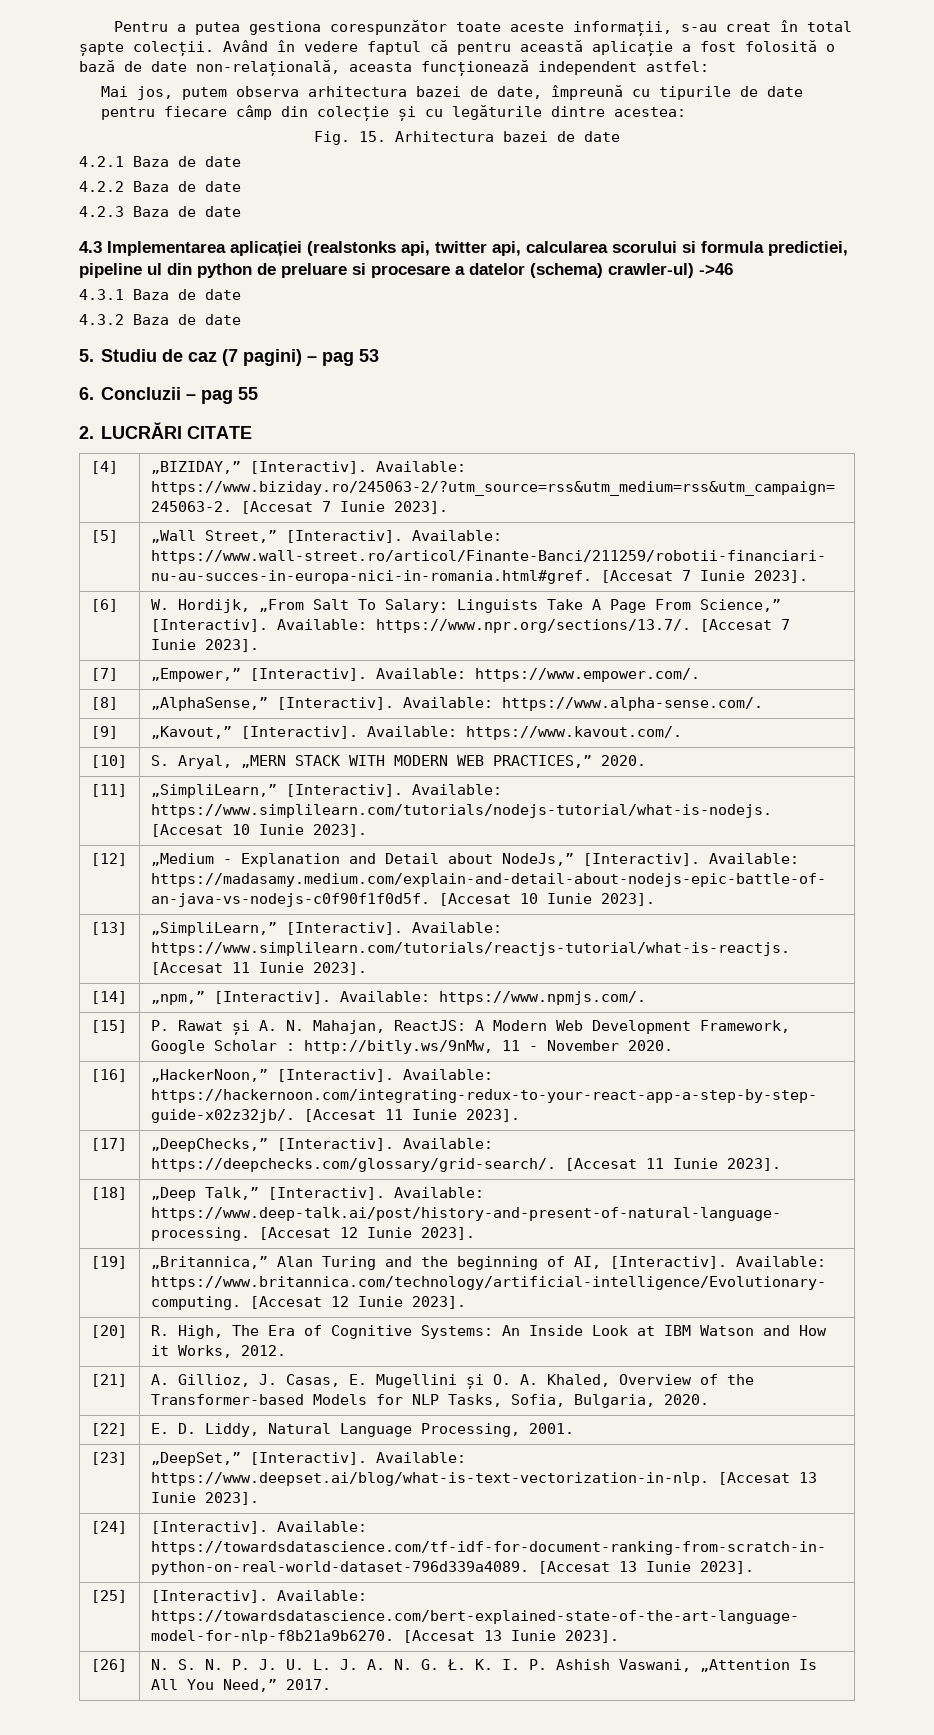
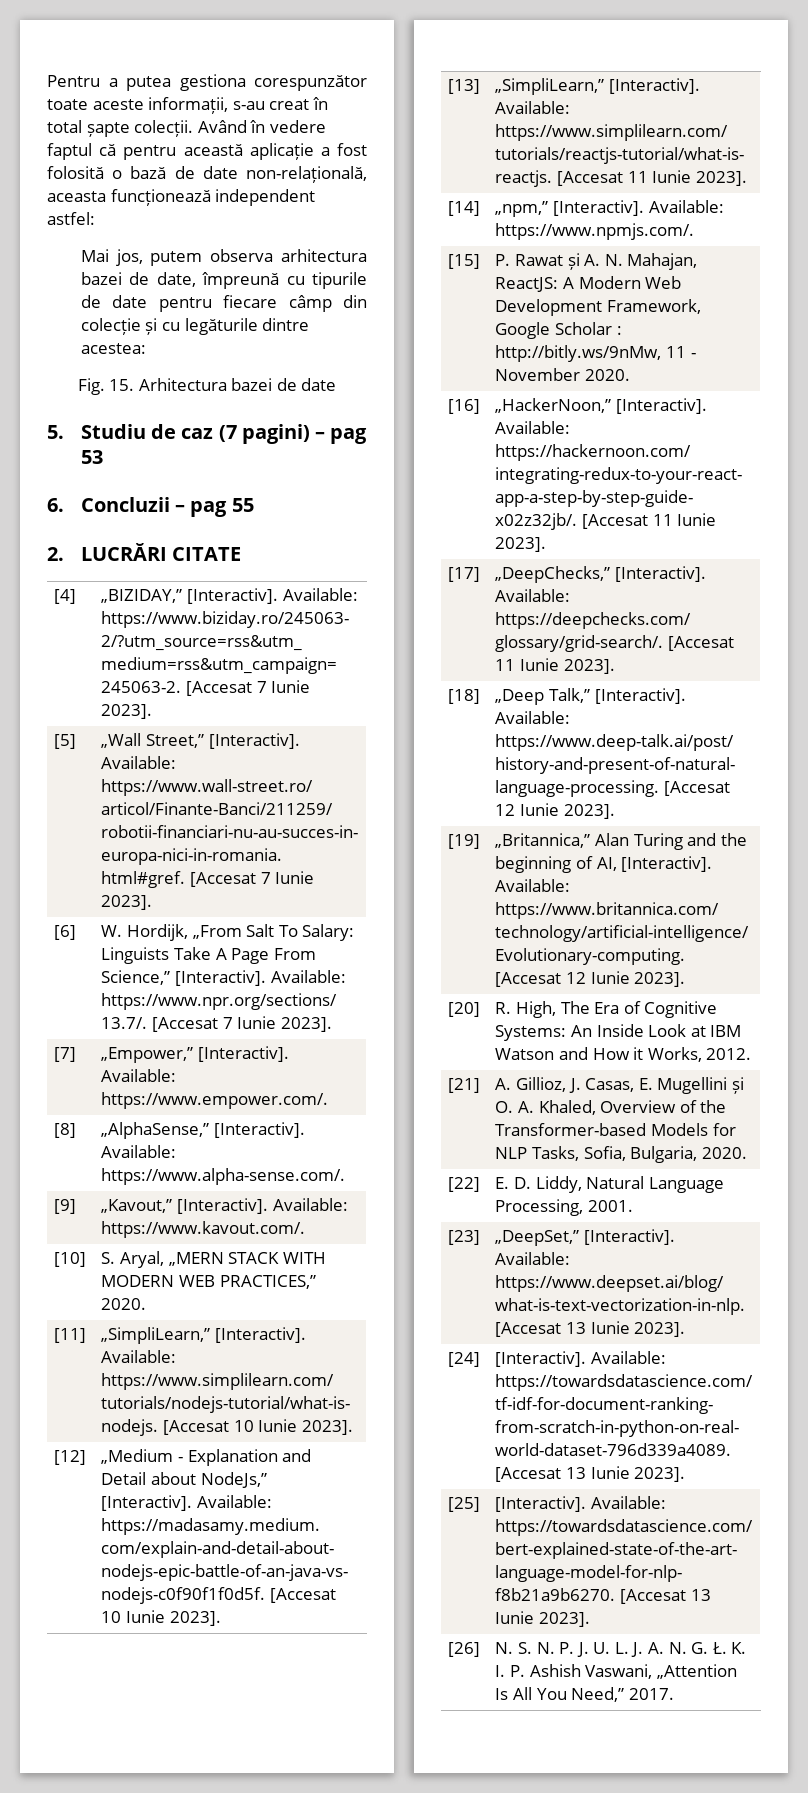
- 4.2.1 Baza de date
- 4.2.2 Baza de date
- 4.2.3 Baza de date
- 4.3 Implementarea aplicației (realstonks api, twitter api, calcularea scorului si formula predictiei, pipeline ul din python de preluare si procesare a datelor (schema) crawler-ul) ->46
- 4.3.1 Baza de date
- 4.3.2 Baza de date

